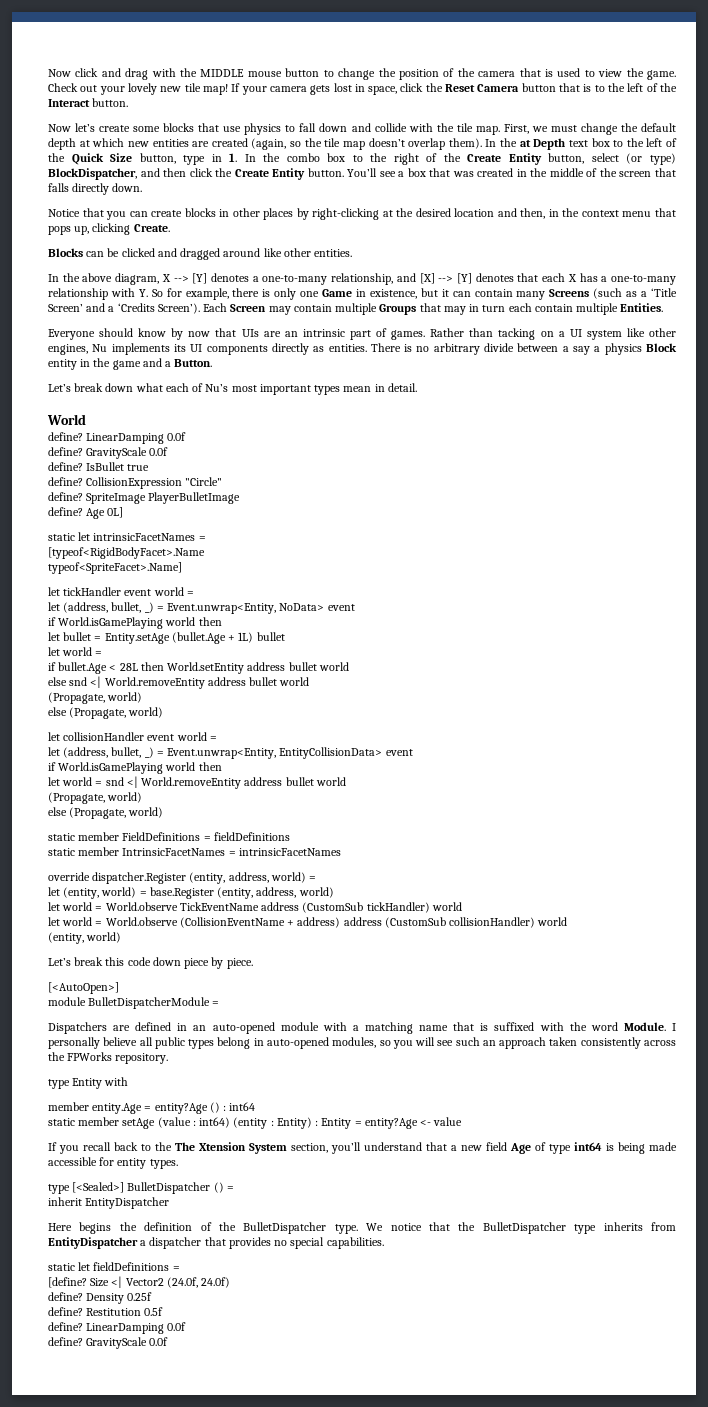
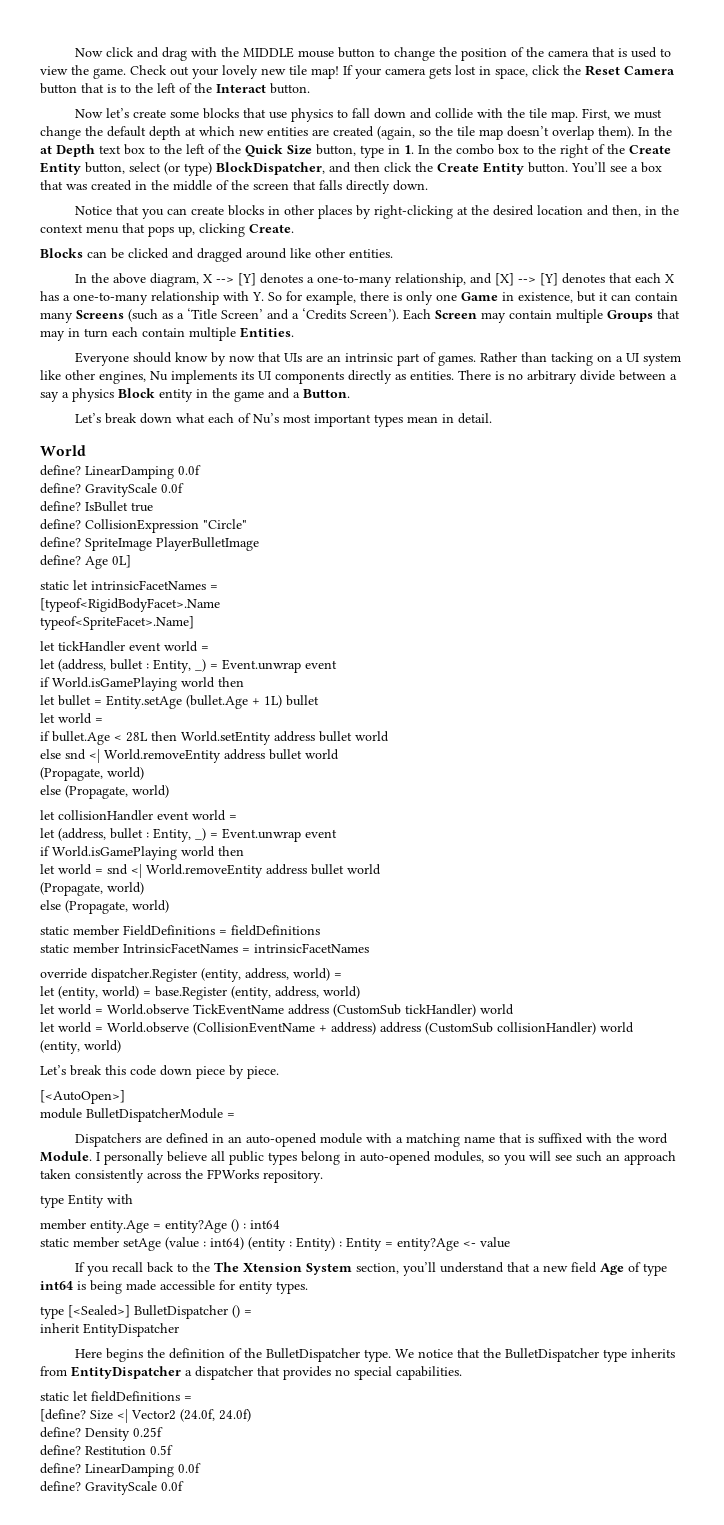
  let tickHandler event world =
- let (address, bullet, _) = Event.unwrap<Entity, NoData> event
+ let (address, bullet : Entity, _) = Event.unwrap event
  let collisionHandler event world =
- let (address, bullet, _) = Event.unwrap<Entity, EntityCollisionData> event
+ let (address, bullet : Entity, _) = Event.unwrap event

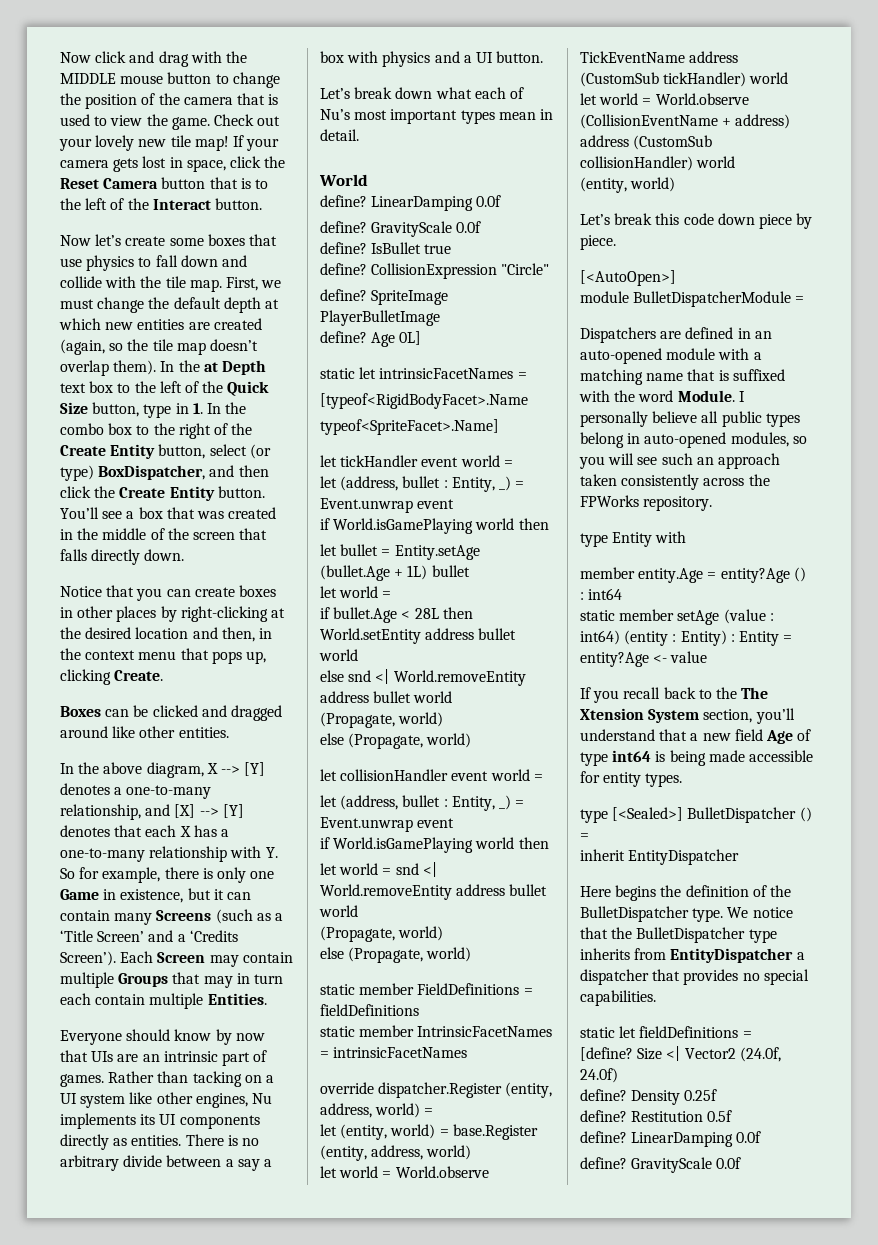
- Now let’s create some blocks that use physics to fall down and collide with the tile map.
+ Now let’s create some boxes that use physics to fall down and collide with the tile map.
- In the at Depth text box to the left of the Quick Size button, type in 1. In the combo box to the right of the Create Entity button, select (or type) BlockDispatcher, and then click the Create Entity button.
+ In the at Depth text box to the left of the Quick Size button, type in 1. In the combo box to the right of the Create Entity button, select (or type) BoxDispatcher, and then click the Create Entity button.
- Notice that you can create blocks in other places by right-clicking at the desired location and then, in the context menu that pops up, clicking Create.
+ Notice that you can create boxes in other places by right-clicking at the desired location and then, in the context menu that pops up, clicking Create.
- Blocks can be clicked and dragged around like other entities.
+ Boxes can be clicked and dragged around like other entities.
- There is no arbitrary divide between a say a physics Block entity in the game and a Button.
+ There is no arbitrary divide between a say a box with physics and a UI button.

